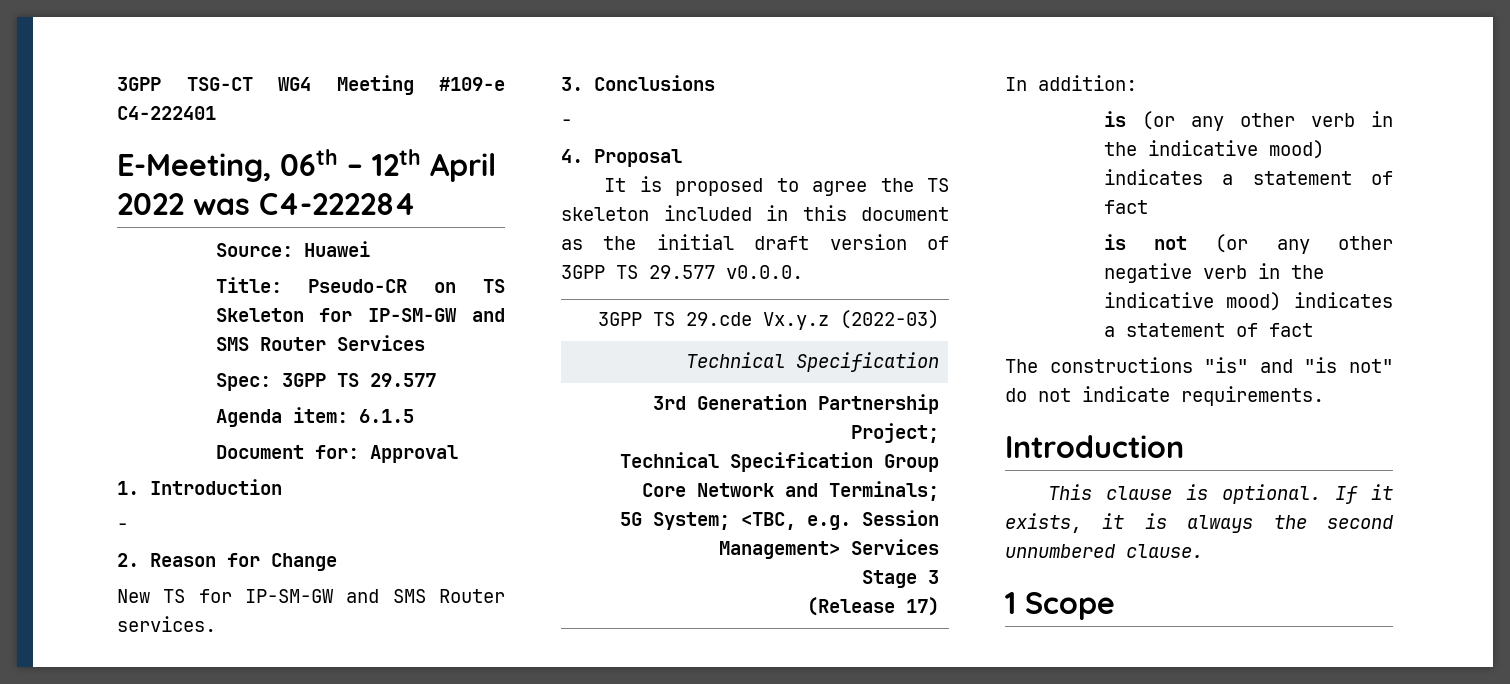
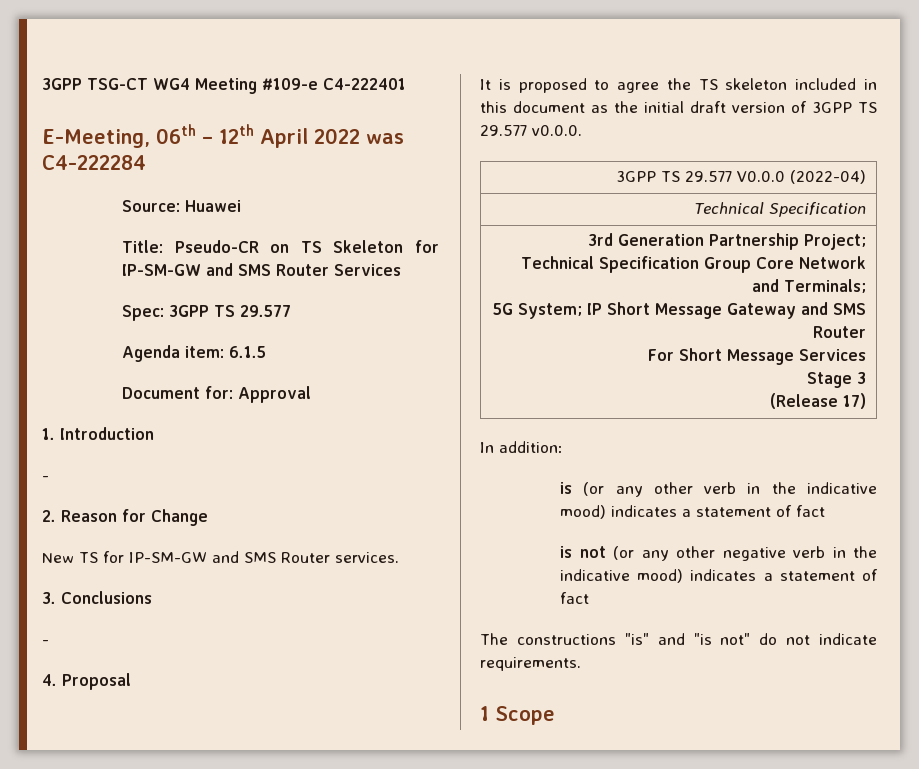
- 3GPP TS 29.cde Vx.y.z (2022-03)
+ 3GPP TS 29.577 V0.0.0 (2022-04)
  3rd Generation Partnership Project;
  Technical Specification Group Core Network and Terminals;
- 5G System; <TBC, e.g. Session Management> Services
+ 5G System; IP Short Message Gateway and SMS Router
+ For Short Message Services
  The constructions "is" and "is not" do not indicate requirements.
- Introduction
- This clause is optional. If it exists, it is always the second unnumbered clause.

